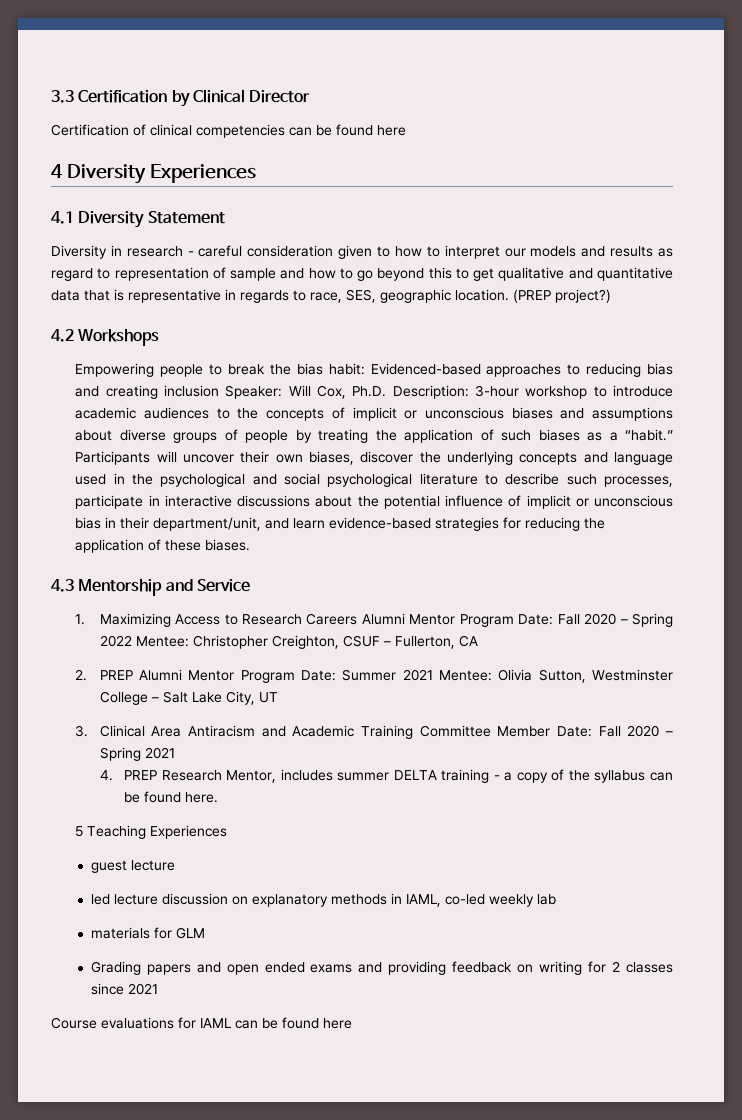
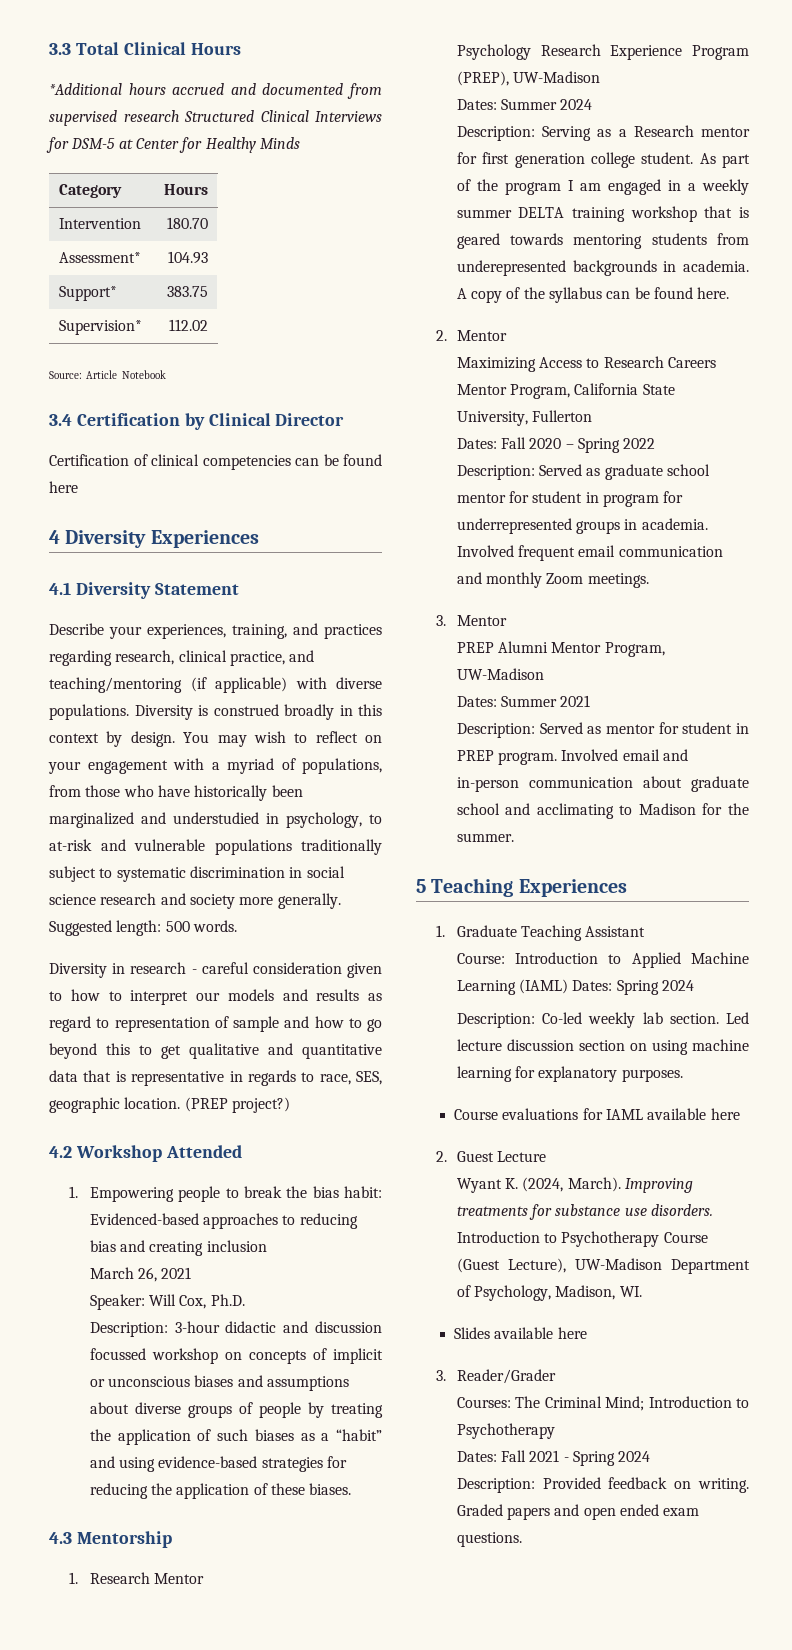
- 3.3 Certification by Clinical Director
+ 3.3 Total Clinical Hours
+ *Additional hours accrued and documented from supervised research Structured Clinical Interviews for DSM-5 at Center for Healthy Minds
+ Category | Hours
+ Intervention | 180.70
+ Assessment* | 104.93
+ Support* | 383.75
+ Supervision* | 112.02
+ Source: Article Notebook
+ 3.4 Certification by Clinical Director
+ Describe your experiences, training, and practices regarding research, clinical practice, and teaching/mentoring (if applicable) with diverse populations. Diversity is construed broadly in this context by design. You may wish to reflect on your engagement with a myriad of populations, from those who have historically been marginalized and understudied in psychology, to at-risk and vulnerable populations traditionally subject to systematic discrimination in social science research and society more generally. Suggested length: 500 words.
- 4.2 Workshops
- Empowering people to break the bias habit: Evidenced-based approaches to reducing bias and creating inclusion Speaker: Will Cox, Ph.D. Description: 3-hour workshop to introduce academic audiences to the concepts of implicit or unconscious biases and assumptions about diverse groups of people by treating the application of such biases as a “habit.” Participants will uncover their own biases, discover the underlying concepts and language used in the psychological and social psychological literature to describe such processes, participate in interactive discussions about the potential influence of implicit or unconscious bias in their department/unit, and learn evidence-based strategies for reducing the application of these biases.
+ 4.2 Workshop Attended
+ 1. Empowering people to break the bias habit: Evidenced-based approaches to reducing bias and creating inclusion
+ March 26, 2021
+ Speaker: Will Cox, Ph.D.
+ Description: 3-hour didactic and discussion focussed workshop on concepts of implicit or unconscious biases and assumptions about diverse groups of people by treating the application of such biases as a “habit” and using evidence-based strategies for reducing the application of these biases.
- 4.3 Mentorship and Service
- 1. Maximizing Access to Research Careers Alumni Mentor Program Date: Fall 2020 – Spring 2022 Mentee: Christopher Creighton, CSUF – Fullerton, CA
- 2. PREP Alumni Mentor Program Date: Summer 2021 Mentee: Olivia Sutton, Westminster College – Salt Lake City, UT
- 3. Clinical Area Antiracism and Academic Training Committee Member Date: Fall 2020 – Spring 2021
- 4. PREP Research Mentor, includes summer DELTA training - a copy of the syllabus can be found here.
+ 4.3 Mentorship
+ 1. Research Mentor
+ Psychology Research Experience Program (PREP), UW-Madison
+ Dates: Summer 2024
+ Description: Serving as a Research mentor for first generation college student. As part of the program I am engaged in a weekly summer DELTA training workshop that is geared towards mentoring students from underepresented backgrounds in academia. A copy of the syllabus can be found here.
+ 2. Mentor
+ Maximizing Access to Research Careers Mentor Program, California State University, Fullerton
+ Dates: Fall 2020 – Spring 2022
+ Description: Served as graduate school mentor for student in program for underrepresented groups in academia. Involved frequent email communication and monthly Zoom meetings.
+ 3. Mentor
+ PREP Alumni Mentor Program, UW-Madison
+ Dates: Summer 2021
+ Description: Served as mentor for student in PREP program. Involved email and in-person communication about graduate school and acclimating to Madison for the summer.
  5 Teaching Experiences
- guest lecture
- led lecture discussion on explanatory methods in IAML, co-led weekly lab
- materials for GLM
- Grading papers and open ended exams and providing feedback on writing for 2 classes since 2021
- Course evaluations for IAML can be found here
+ 1. Graduate Teaching Assistant
+ Course: Introduction to Applied Machine Learning (IAML) Dates: Spring 2024
+ Description: Co-led weekly lab section. Led lecture discussion section on using machine learning for explanatory purposes.
+ Course evaluations for IAML available here
+ 2. Guest Lecture
+ Wyant K. (2024, March). Improving treatments for substance use disorders. Introduction to Psychotherapy Course (Guest Lecture), UW-Madison Department of Psychology, Madison, WI.
+ Slides available here
+ 3. Reader/Grader
+ Courses: The Criminal Mind; Introduction to Psychotherapy
+ Dates: Fall 2021 - Spring 2024
+ Description: Provided feedback on writing. Graded papers and open ended exam questions.

